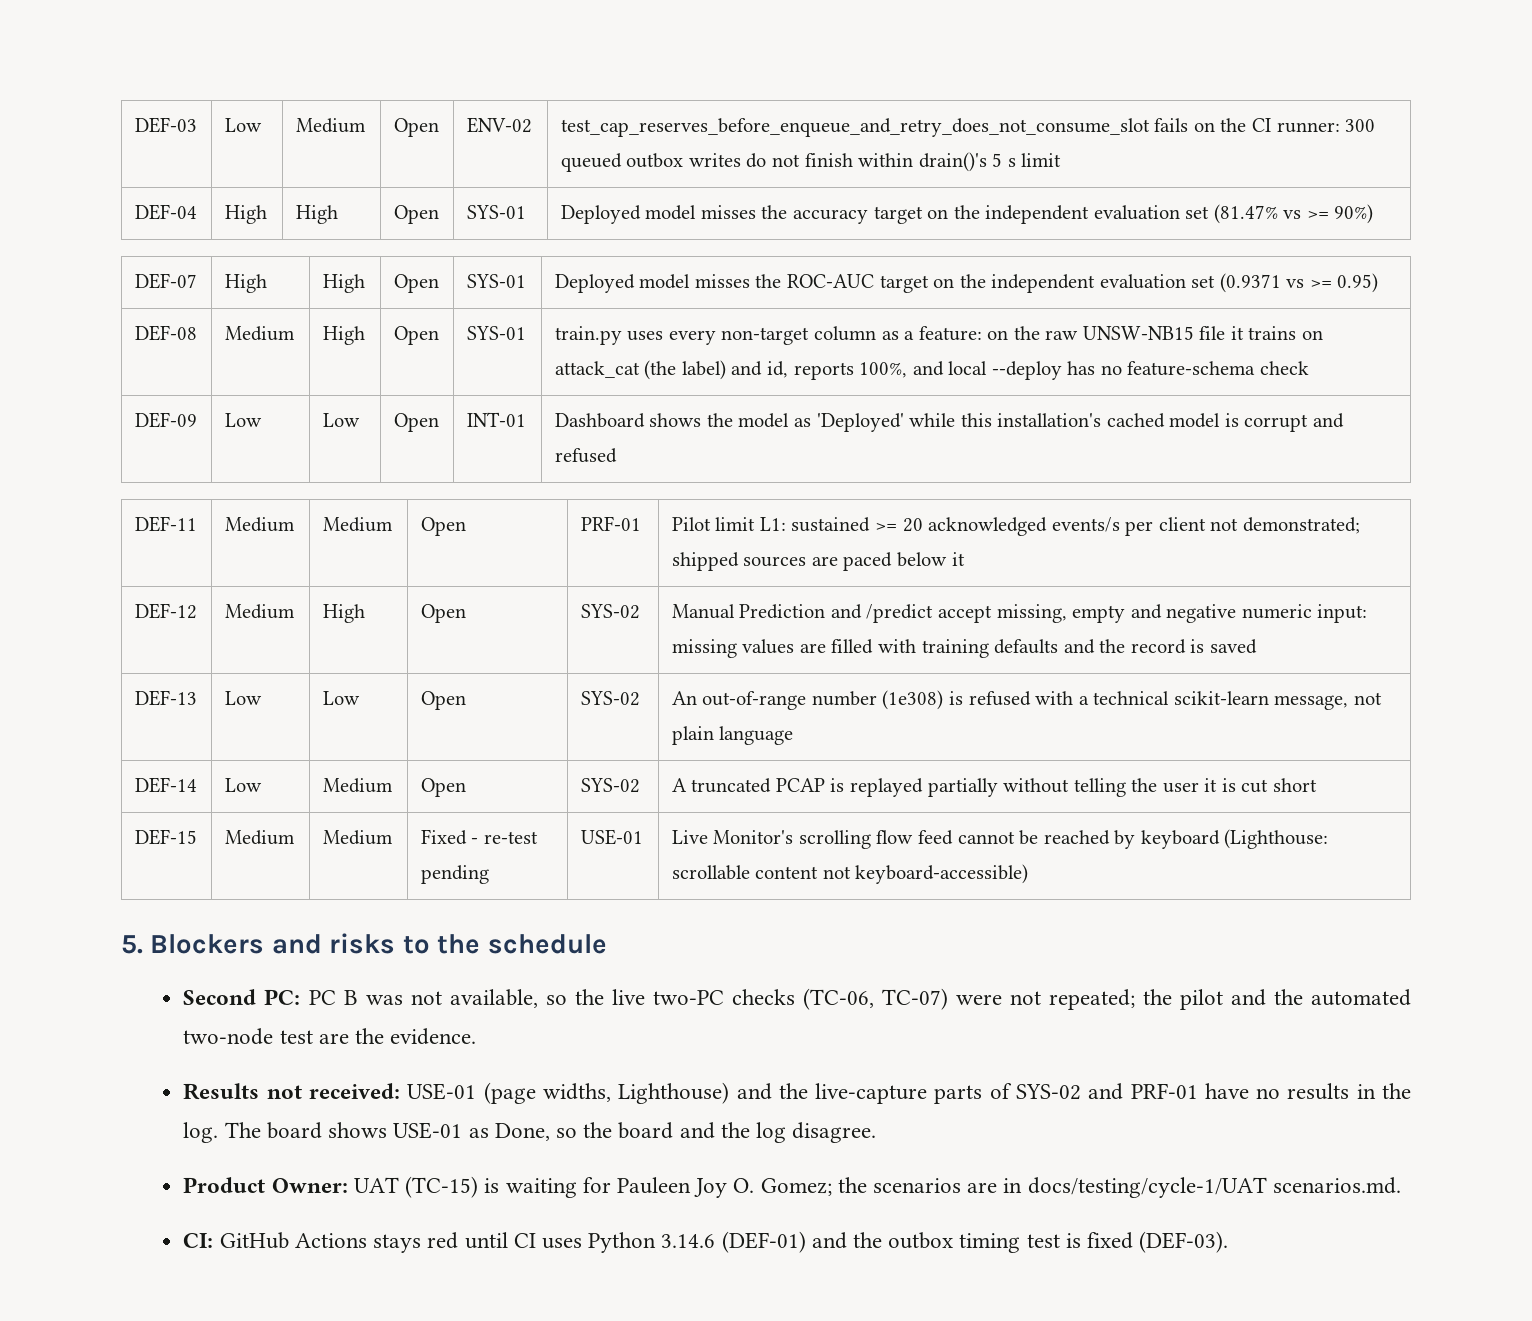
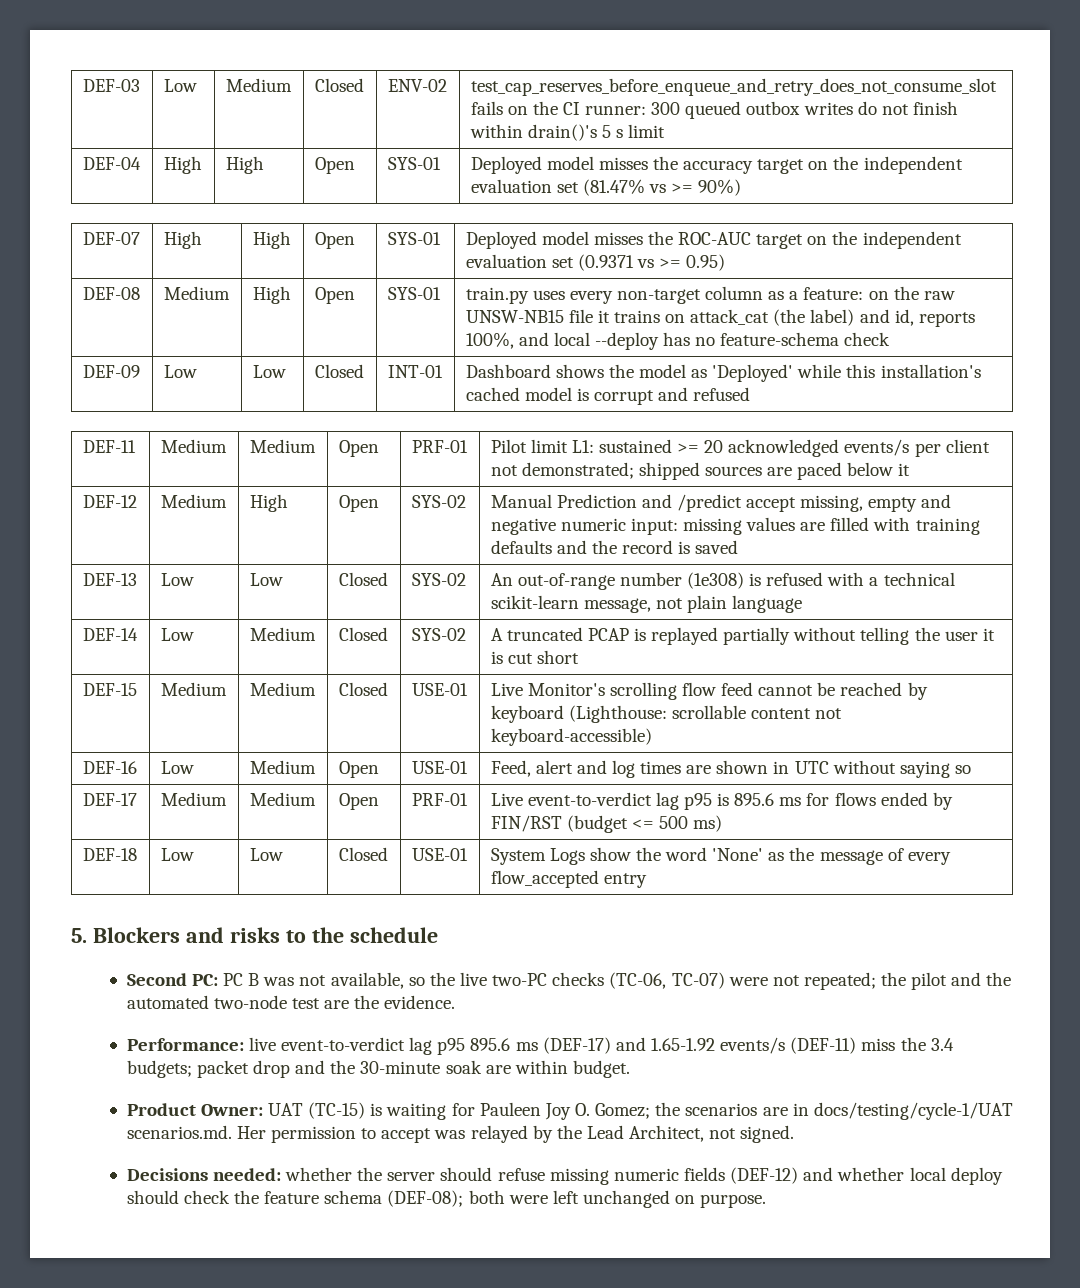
- DEF-03 | Low | Medium | Open | ENV-02 | test_cap_reserves_before_enqueue_and_retry_does_not_consume_slot fails on the CI runner: 300 queued outbox writes do not finish within drain()'s 5 s limit
+ DEF-03 | Low | Medium | Closed | ENV-02 | test_cap_reserves_before_enqueue_and_retry_does_not_consume_slot fails on the CI runner: 300 queued outbox writes do not finish within drain()'s 5 s limit
- DEF-09 | Low | Low | Open | INT-01 | Dashboard shows the model as 'Deployed' while this installation's cached model is corrupt and refused
+ DEF-09 | Low | Low | Closed | INT-01 | Dashboard shows the model as 'Deployed' while this installation's cached model is corrupt and refused
- DEF-13 | Low | Low | Open | SYS-02 | An out-of-range number (1e308) is refused with a technical scikit-learn message, not plain language
+ DEF-13 | Low | Low | Closed | SYS-02 | An out-of-range number (1e308) is refused with a technical scikit-learn message, not plain language
- DEF-14 | Low | Medium | Open | SYS-02 | A truncated PCAP is replayed partially without telling the user it is cut short
+ DEF-14 | Low | Medium | Closed | SYS-02 | A truncated PCAP is replayed partially without telling the user it is cut short
- DEF-15 | Medium | Medium | Fixed - re-test pending | USE-01 | Live Monitor's scrolling flow feed cannot be reached by keyboard (Lighthouse: scrollable content not keyboard-accessible)
+ DEF-15 | Medium | Medium | Closed | USE-01 | Live Monitor's scrolling flow feed cannot be reached by keyboard (Lighthouse: scrollable content not keyboard-accessible)
+ DEF-16 | Low | Medium | Open | USE-01 | Feed, alert and log times are shown in UTC without saying so
+ DEF-17 | Medium | Medium | Open | PRF-01 | Live event-to-verdict lag p95 is 895.6 ms for flows ended by FIN/RST (budget <= 500 ms)
+ DEF-18 | Low | Low | Closed | USE-01 | System Logs show the word 'None' as the message of every flow_accepted entry
- Results not received: USE-01 (page widths, Lighthouse) and the live-capture parts of SYS-02 and PRF-01 have no results in the log. The board shows USE-01 as Done, so the board and the log disagree.
+ Performance: live event-to-verdict lag p95 895.6 ms (DEF-17) and 1.65-1.92 events/s (DEF-11) miss the 3.4 budgets; packet drop and the 30-minute soak are within budget.
- Product Owner: UAT (TC-15) is waiting for Pauleen Joy O. Gomez; the scenarios are in docs/testing/cycle-1/UAT scenarios.md.
- CI: GitHub Actions stays red until CI uses Python 3.14.6 (DEF-01) and the outbox timing test is fixed (DEF-03).
+ Product Owner: UAT (TC-15) is waiting for Pauleen Joy O. Gomez; the scenarios are in docs/testing/cycle-1/UAT scenarios.md. Her permission to accept was relayed by the Lead Architect, not signed.
+ Decisions needed: whether the server should refuse missing numeric fields (DEF-12) and whether local deploy should check the feature schema (DEF-08); both were left unchanged on purpose.

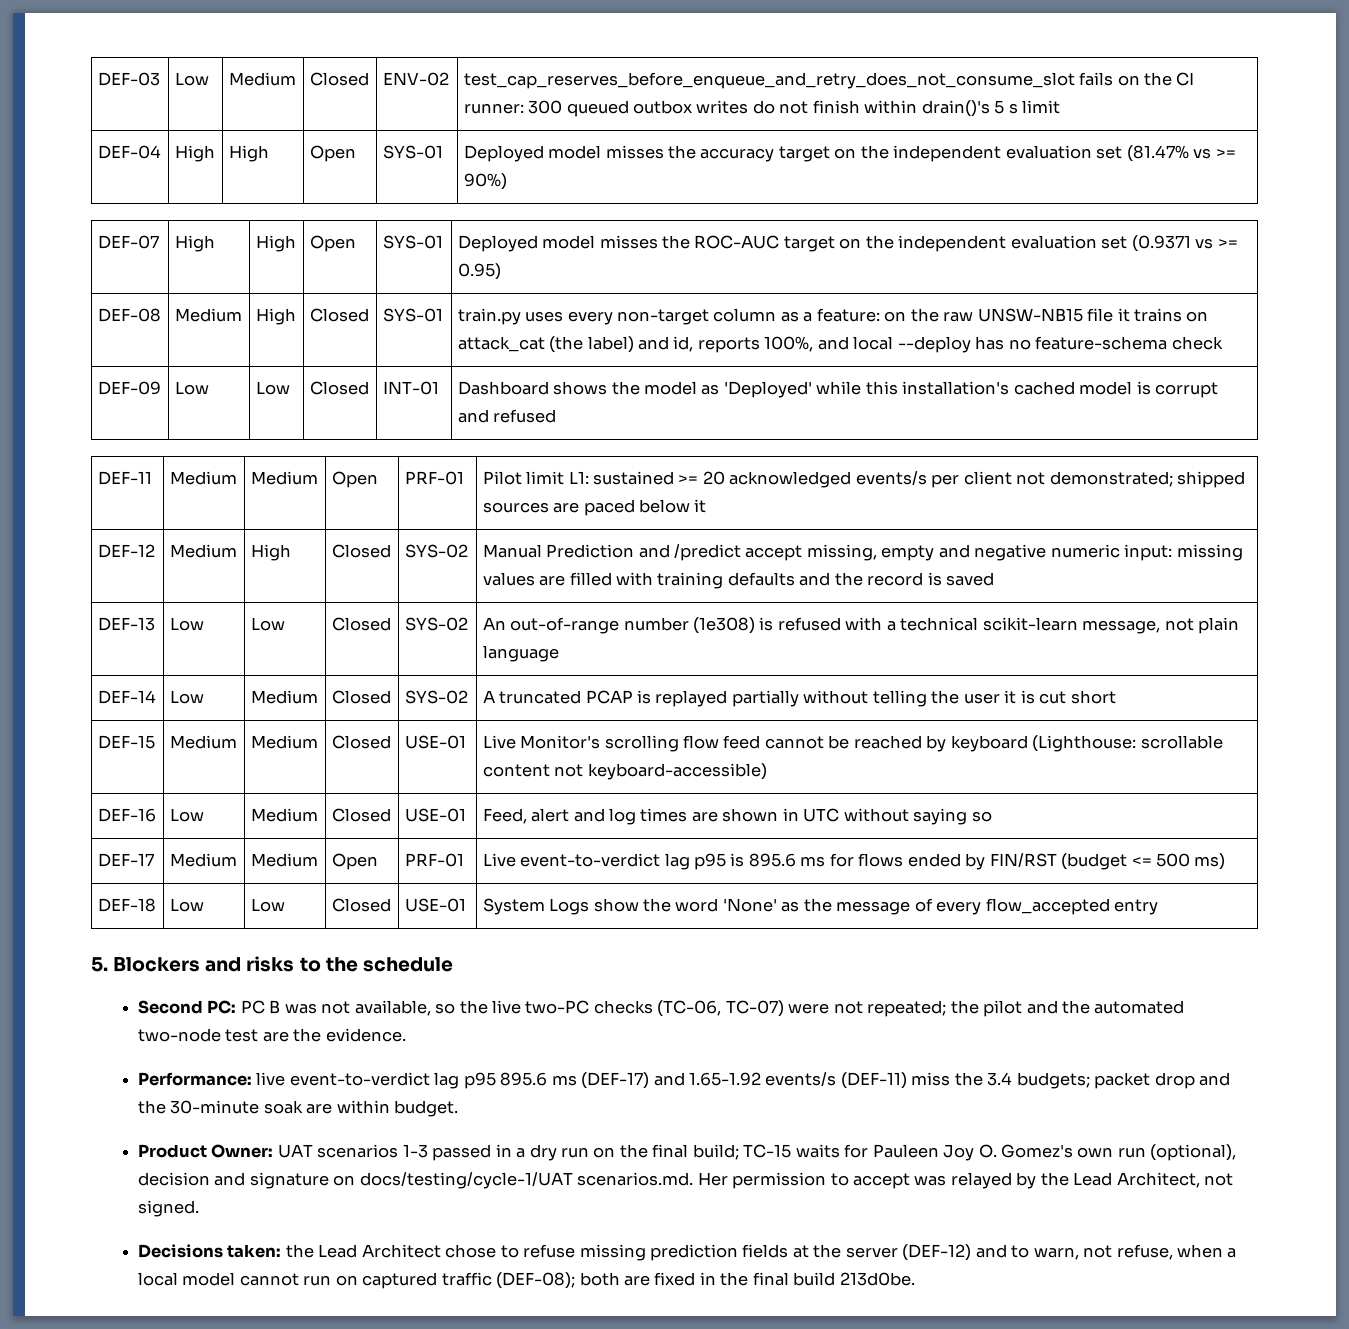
- DEF-08 | Medium | High | Open | SYS-01 | train.py uses every non-target column as a feature: on the raw UNSW-NB15 file it trains on attack_cat (the label) and id, reports 100%, and local --deploy has no feature-schema check
+ DEF-08 | Medium | High | Closed | SYS-01 | train.py uses every non-target column as a feature: on the raw UNSW-NB15 file it trains on attack_cat (the label) and id, reports 100%, and local --deploy has no feature-schema check
- DEF-12 | Medium | High | Open | SYS-02 | Manual Prediction and /predict accept missing, empty and negative numeric input: missing values are filled with training defaults and the record is saved
+ DEF-12 | Medium | High | Closed | SYS-02 | Manual Prediction and /predict accept missing, empty and negative numeric input: missing values are filled with training defaults and the record is saved
- DEF-16 | Low | Medium | Open | USE-01 | Feed, alert and log times are shown in UTC without saying so
+ DEF-16 | Low | Medium | Closed | USE-01 | Feed, alert and log times are shown in UTC without saying so
- Product Owner: UAT (TC-15) is waiting for Pauleen Joy O. Gomez; the scenarios are in docs/testing/cycle-1/UAT scenarios.md. Her permission to accept was relayed by the Lead Architect, not signed.
+ Product Owner: UAT scenarios 1-3 passed in a dry run on the final build; TC-15 waits for Pauleen Joy O. Gomez's own run (optional), decision and signature on docs/testing/cycle-1/UAT scenarios.md. Her permission to accept was relayed by the Lead Architect, not signed.
- Decisions needed: whether the server should refuse missing numeric fields (DEF-12) and whether local deploy should check the feature schema (DEF-08); both were left unchanged on purpose.
+ Decisions taken: the Lead Architect chose to refuse missing prediction fields at the server (DEF-12) and to warn, not refuse, when a local model cannot run on captured traffic (DEF-08); both are fixed in the final build 213d0be.

